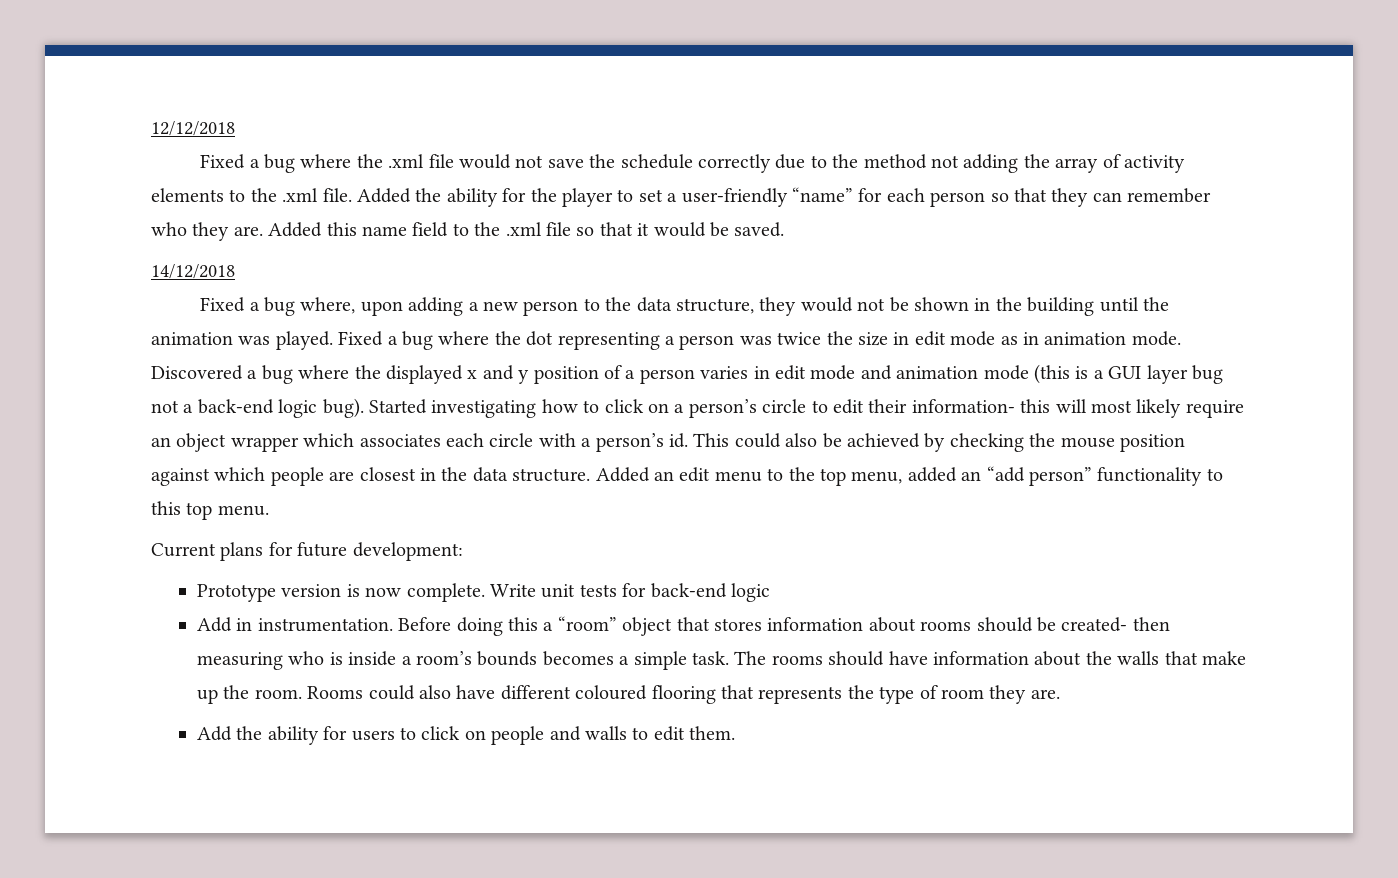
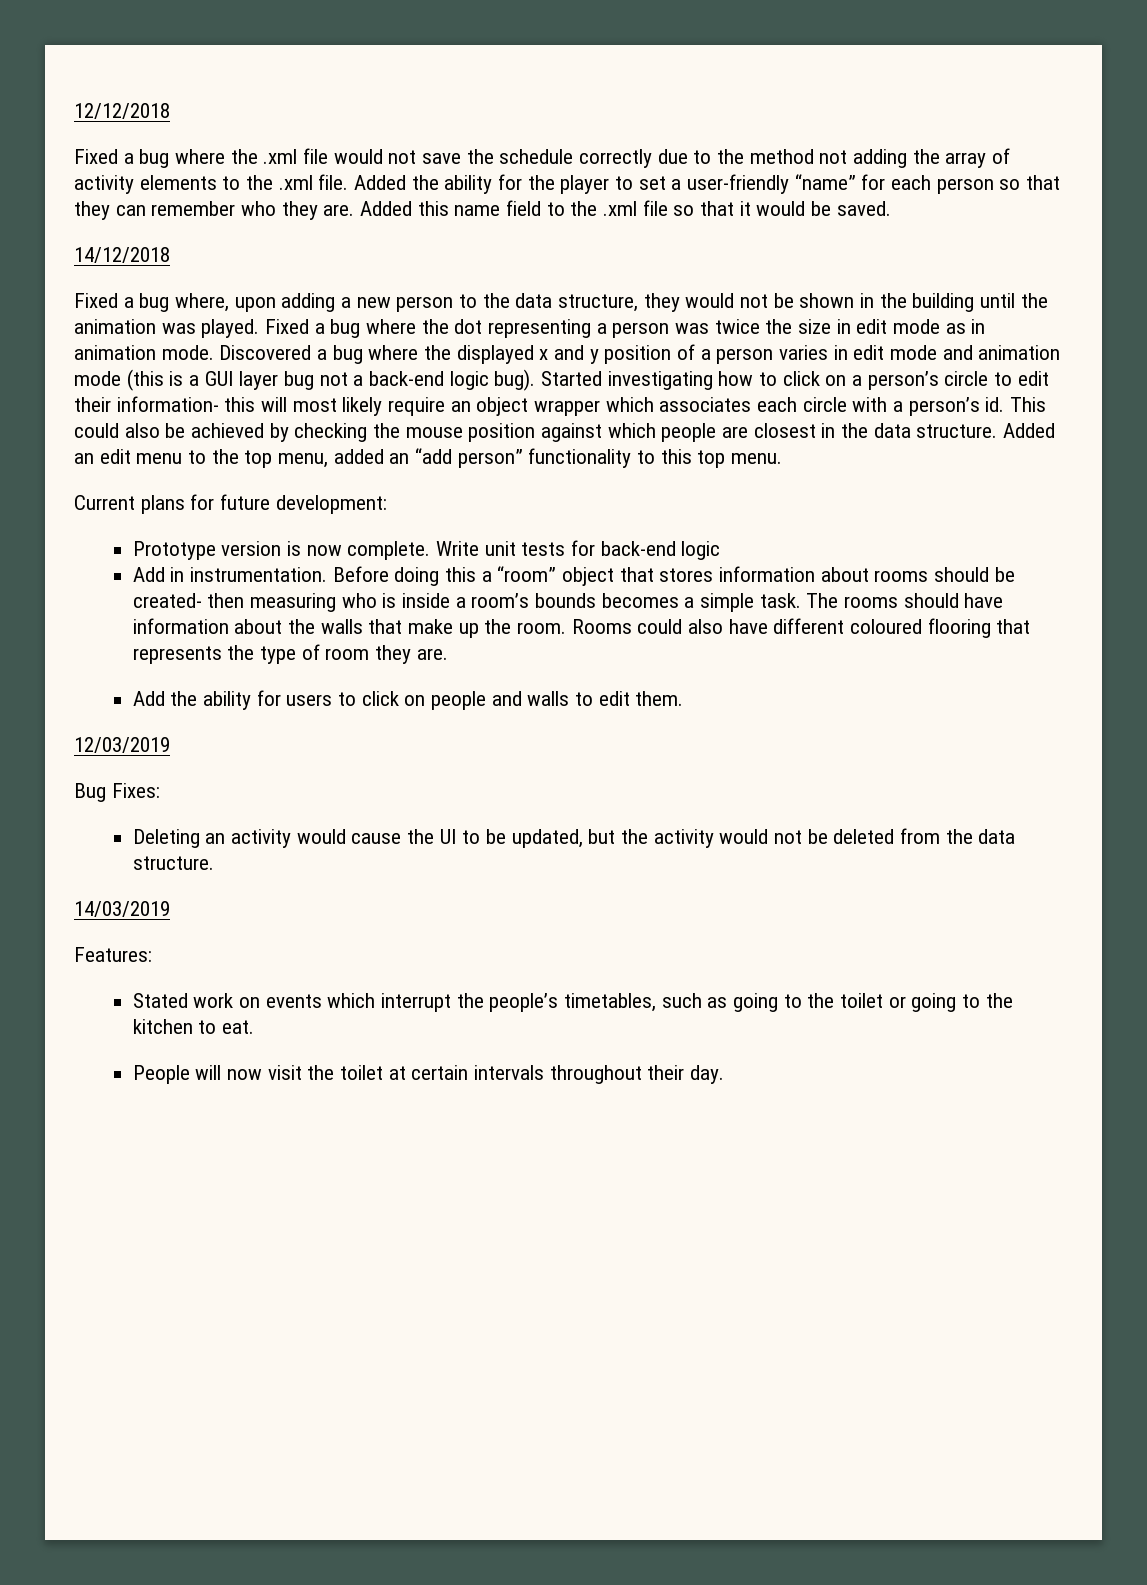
+ 12/03/2019
+ Bug Fixes:
+ Deleting an activity would cause the UI to be updated, but the activity would not be deleted from the data structure.
+ 14/03/2019
+ Features:
+ Stated work on events which interrupt the people’s timetables, such as going to the toilet or going to the kitchen to eat.
+ People will now visit the toilet at certain intervals throughout their day.

